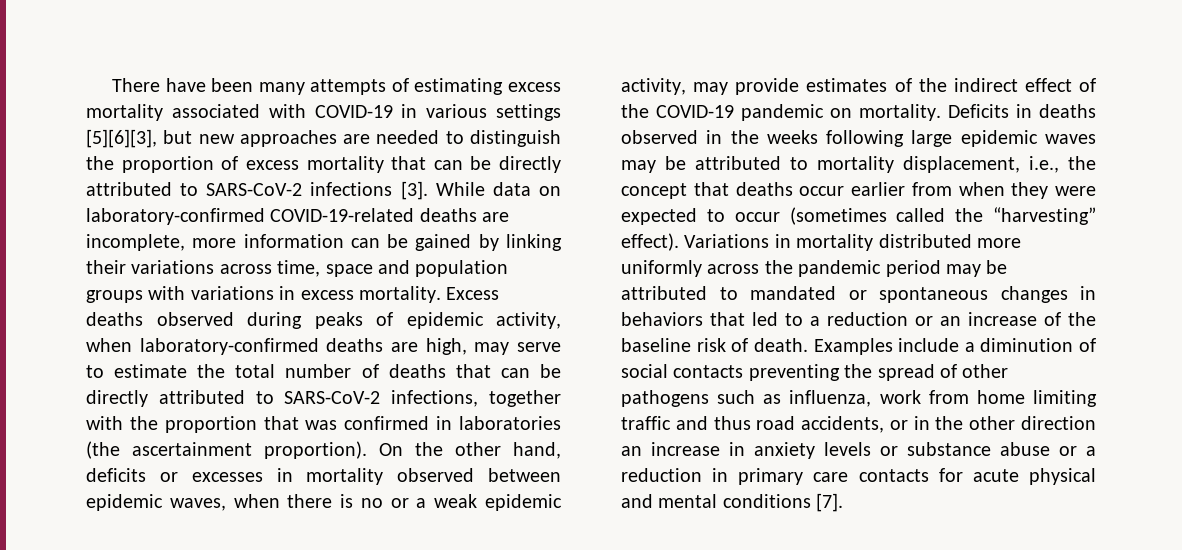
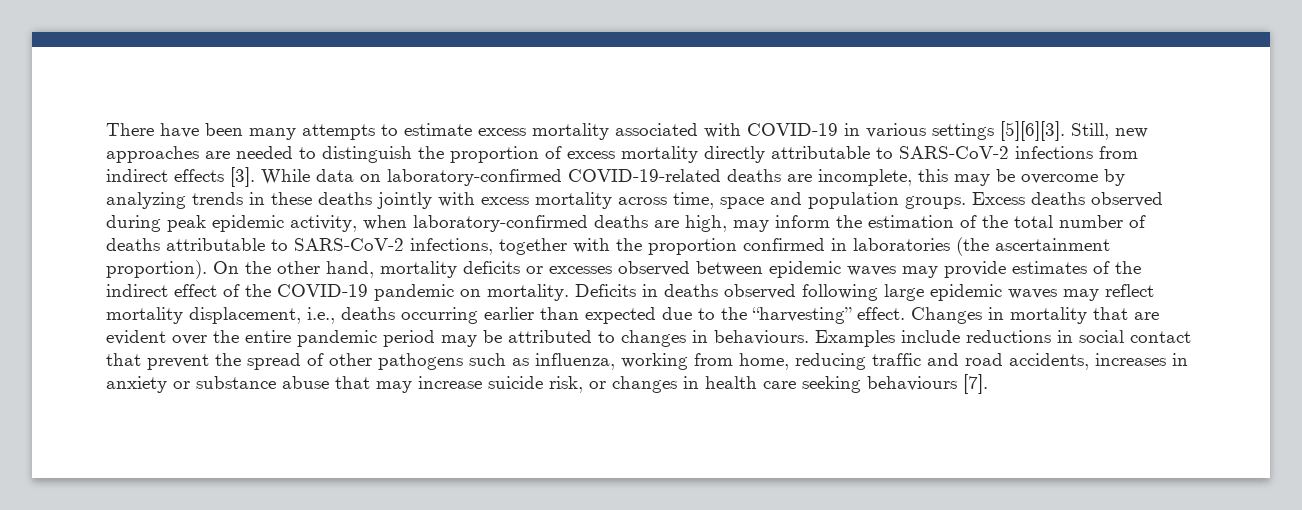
- There have been many attempts of estimating excess mortality associated with COVID-19 in various settings [5][6][3], but new approaches are needed to distinguish the proportion of excess mortality that can be directly attributed to SARS-CoV-2 infections [3].
+ There have been many attempts to estimate excess mortality associated with COVID-19 in various settings [5][6][3]. Still, new approaches are needed to distinguish the proportion of excess mortality directly attributable to SARS-CoV-2 infections from indirect effects [3].
- While data on laboratory-confirmed COVID-19-related deaths are incomplete, more information can be gained by linking their variations across time, space and population groups with variations in excess mortality.
+ While data on laboratory-confirmed COVID-19-related deaths are incomplete, this may be overcome by analyzing trends in these deaths jointly with excess mortality across time, space and population groups.
- Excess deaths observed during peaks of epidemic activity, when laboratory-confirmed deaths are high, may serve to estimate the total number of deaths that can be directly attributed to SARS-CoV-2 infections, together with the proportion that was confirmed in laboratories (the ascertainment proportion).
+ Excess deaths observed during peak epidemic activity, when laboratory-confirmed deaths are high, may inform the estimation of the total number of deaths attributable to SARS-CoV-2 infections, together with the proportion confirmed in laboratories (the ascertainment proportion).
- On the other hand, deficits or excesses in mortality observed between epidemic waves, when there is no or a weak epidemic activity, may provide estimates of the indirect effect of the COVID-19 pandemic on mortality.
+ On the other hand, mortality deficits or excesses observed between epidemic waves may provide estimates of the indirect effect of the COVID-19 pandemic on mortality.
- Deficits in deaths observed in the weeks following large epidemic waves may be attributed to mortality displacement, i.e., the concept that deaths occur earlier from when they were expected to occur (sometimes called the “harvesting” effect). Variations in mortality distributed more uniformly across the pandemic period may be attributed to mandated or spontaneous changes in behaviors that led to a reduction or an increase of the baseline risk of death. Examples include a diminution of social contacts preventing the spread of other pathogens such as influenza, work from home limiting traffic and thus road accidents, or in the other direction an increase in anxiety levels or substance abuse or a reduction in primary care contacts for acute physical and mental conditions [7].
+ Deficits in deaths observed following large epidemic waves may reflect mortality displacement, i.e., deaths occurring earlier than expected due to the “harvesting” effect. Changes in mortality that are evident over the entire pandemic period may be attributed to changes in behaviours. Examples include reductions in social contact that prevent the spread of other pathogens such as influenza, working from home, reducing traffic and road accidents, increases in anxiety or substance abuse that may increase suicide risk, or changes in health care seeking behaviours [7].

